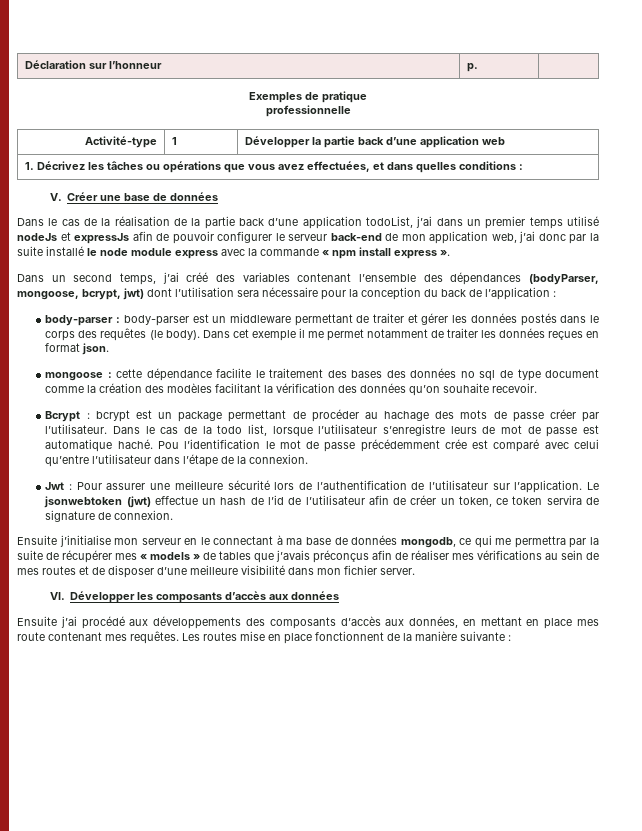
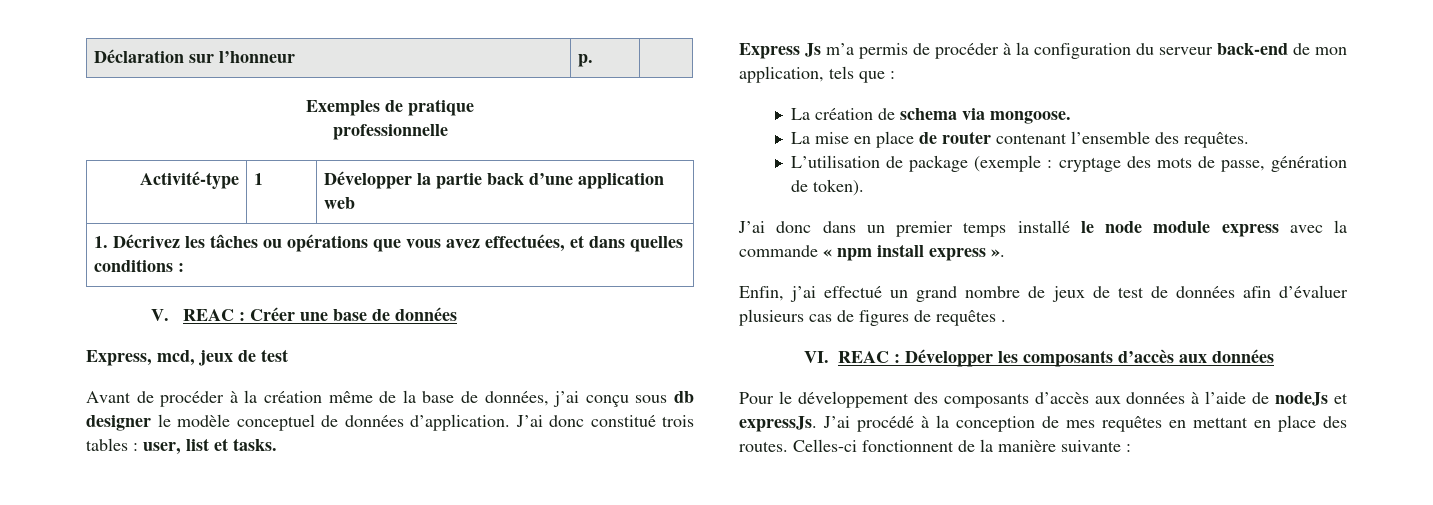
- V. Créer une base de données
+ V. REAC : Créer une base de données
- Dans le cas de la réalisation de la partie back d’une application todoList, j’ai dans un premier temps utilisé nodeJs et expressJs afin de pouvoir configurer le serveur back-end de mon application web, j’ai donc par la suite installé le node module express avec la commande « npm install express ».
+ Express, mcd, jeux de test
+ Avant de procéder à la création même de la base de données, j’ai conçu sous db designer le modèle conceptuel de données d’application. J’ai donc constitué trois tables : user, list et tasks.
+ Express Js m’a permis de procéder à la configuration du serveur back-end de mon application, tels que :
+ La création de schema via mongoose.
+ La mise en place de router contenant l’ensemble des requêtes.
+ L’utilisation de package (exemple : cryptage des mots de passe, génération de token).
+ J’ai donc dans un premier temps installé le node module express avec la commande « npm install express ».
- Dans un second temps, j’ai créé des variables contenant l’ensemble des dépendances (bodyParser, mongoose, bcrypt, jwt) dont l’utilisation sera nécessaire pour la conception du back de l’application :
- body-parser : body-parser est un middleware permettant de traiter et gérer les données postés dans le corps des requêtes (le body). Dans cet exemple il me permet notamment de traiter les données reçues en format json.
- mongoose : cette dépendance facilite le traitement des bases des données no sql de type document comme la création des modèles facilitant la vérification des données qu’on souhaite recevoir.
- Bcrypt : bcrypt est un package permettant de procéder au hachage des mots de passe créer par l’utilisateur. Dans le cas de la todo list, lorsque l’utilisateur s’enregistre leurs de mot de passe est automatique haché. Pou l’identification le mot de passe précédemment crée est comparé avec celui qu’entre l’utilisateur dans l’étape de la connexion.
- Jwt : Pour assurer une meilleure sécurité lors de l’authentification de l’utilisateur sur l’application. Le jsonwebtoken (jwt) effectue un hash de l’id de l’utilisateur afin de créer un token, ce token servira de signature de connexion.
- Ensuite j’initialise mon serveur en le connectant à ma base de données mongodb, ce qui me permettra par la suite de récupérer mes « models » de tables que j’avais préconçus afin de réaliser mes vérifications au sein de mes routes et de disposer d’une meilleure visibilité dans mon fichier server.
+ Enfin, j’ai effectué un grand nombre de jeux de test de données afin d’évaluer plusieurs cas de figures de requêtes .
- VI. Développer les composants d’accès aux données
+ VI. REAC : Développer les composants d’accès aux données
- Ensuite j’ai procédé aux développements des composants d’accès aux données, en mettant en place mes route contenant mes requêtes. Les routes mise en place fonctionnent de la manière suivante :
+ Pour le développement des composants d’accès aux données à l’aide de nodeJs et expressJs. J’ai procédé à la conception de mes requêtes en mettant en place des routes. Celles-ci fonctionnent de la manière suivante :

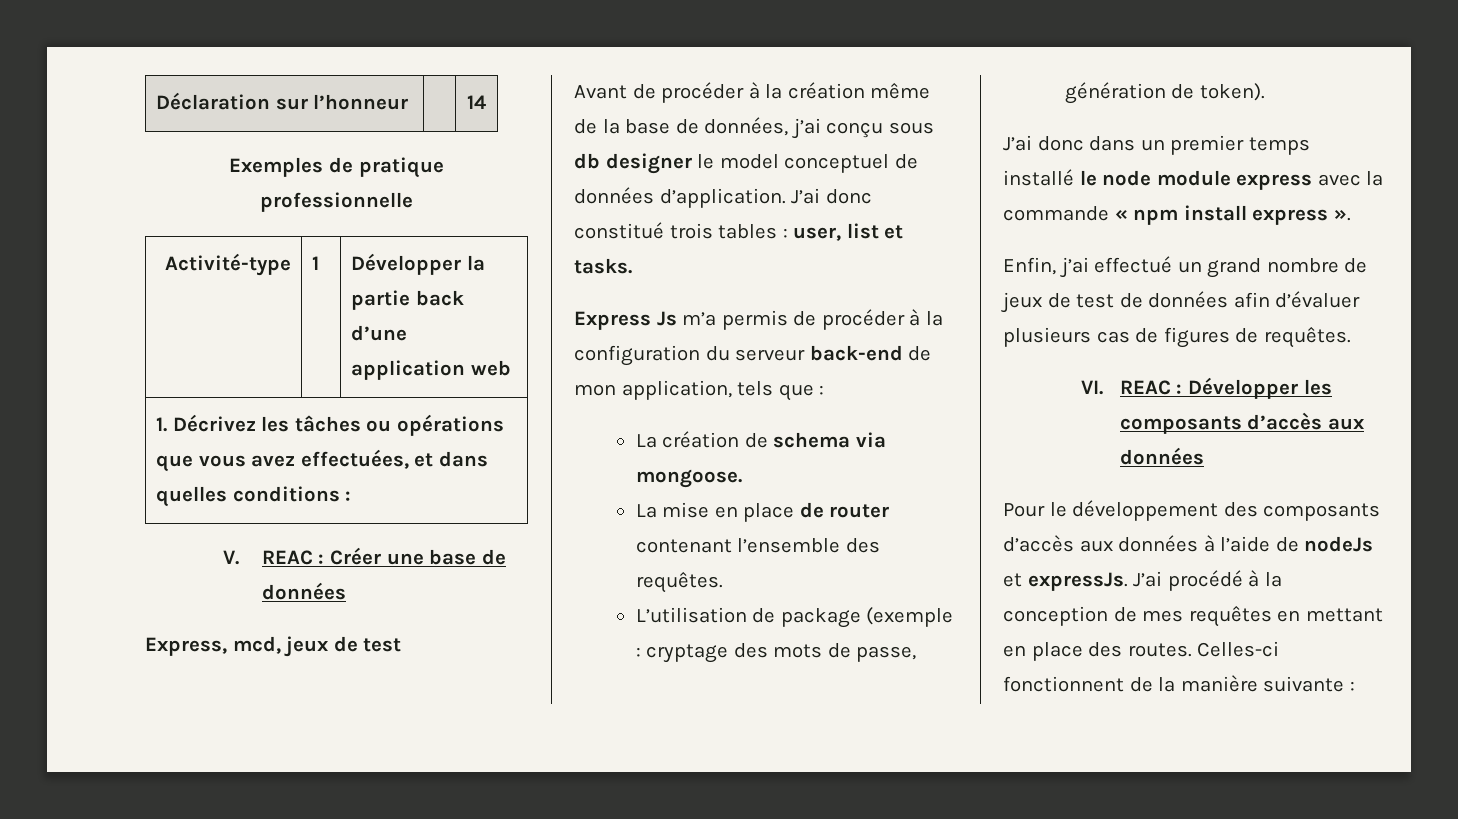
- Déclaration sur l’honneur | p. |
+ Déclaration sur l’honneur | | 14
- Avant de procéder à la création même de la base de données, j’ai conçu sous db designer le modèle conceptuel de données d’application.
+ Avant de procéder à la création même de la base de données, j’ai conçu sous db designer le model conceptuel de données d’application.
- Enfin, j’ai effectué un grand nombre de jeux de test de données afin d’évaluer plusieurs cas de figures de requêtes .
+ Enfin, j’ai effectué un grand nombre de jeux de test de données afin d’évaluer plusieurs cas de figures de requêtes.

